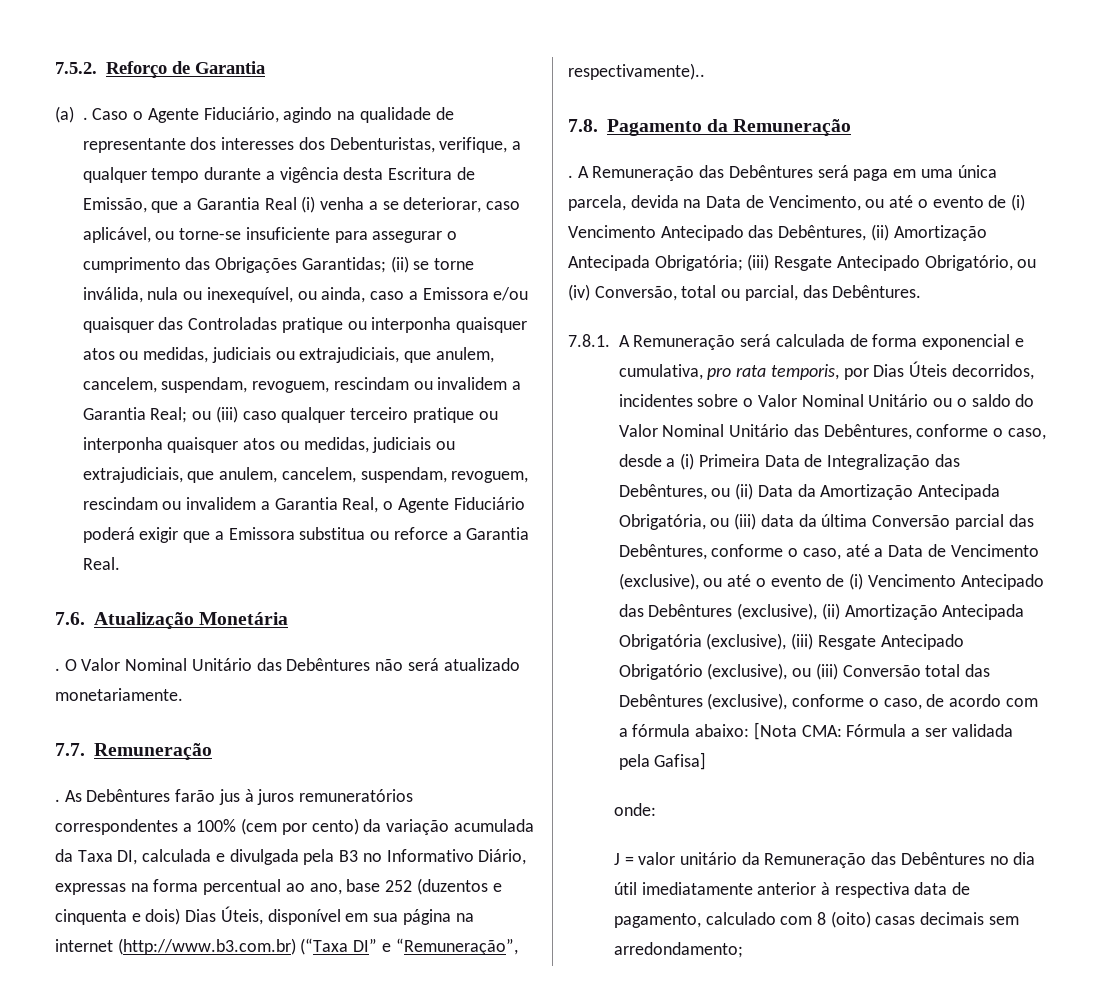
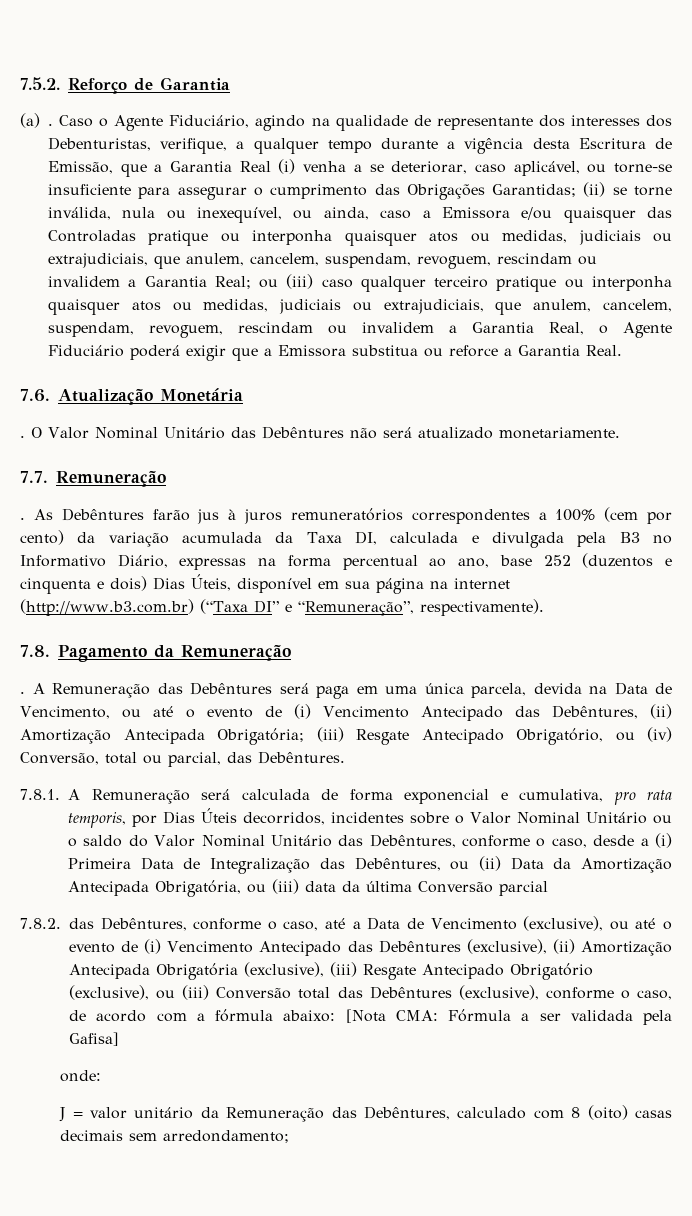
- As Debêntures farão jus à juros remuneratórios correspondentes a 100% (cem por cento) da variação acumulada da Taxa DI, calculada e divulgada pela B3 no Informativo Diário, expressas na forma percentual ao ano, base 252 (duzentos e cinquenta e dois) Dias Úteis, disponível em sua página na internet (http://www.b3.com.br) (“Taxa DI” e “Remuneração”, respectivamente)..
+ As Debêntures farão jus à juros remuneratórios correspondentes a 100% (cem por cento) da variação acumulada da Taxa DI, calculada e divulgada pela B3 no Informativo Diário, expressas na forma percentual ao ano, base 252 (duzentos e cinquenta e dois) Dias Úteis, disponível em sua página na internet (http://www.b3.com.br) (“Taxa DI” e “Remuneração”, respectivamente).
- 7.8.1. A Remuneração será calculada de forma exponencial e cumulativa, pro rata temporis, por Dias Úteis decorridos, incidentes sobre o Valor Nominal Unitário ou o saldo do Valor Nominal Unitário das Debêntures, conforme o caso, desde a (i) Primeira Data de Integralização das Debêntures, ou (ii) Data da Amortização Antecipada Obrigatória, ou (iii) data da última Conversão parcial das Debêntures, conforme o caso, até a Data de Vencimento (exclusive), ou até o evento de (i) Vencimento Antecipado das Debêntures (exclusive), (ii) Amortização Antecipada Obrigatória (exclusive), (iii) Resgate Antecipado Obrigatório (exclusive), ou (iii) Conversão total das Debêntures (exclusive), conforme o caso, de acordo com a fórmula abaixo:
+ 7.8.1. A Remuneração será calculada de forma exponencial e cumulativa, pro rata temporis, por Dias Úteis decorridos, incidentes sobre o Valor Nominal Unitário ou o saldo do Valor Nominal Unitário das Debêntures, conforme o caso, desde a (i) Primeira Data de Integralização das Debêntures, ou (ii) Data da Amortização Antecipada Obrigatória, ou (iii) data da última Conversão parcial
+ 7.8.2. das Debêntures, conforme o caso, até a Data de Vencimento (exclusive), ou até o evento de (i) Vencimento Antecipado das Debêntures (exclusive), (ii) Amortização Antecipada Obrigatória (exclusive), (iii) Resgate Antecipado Obrigatório (exclusive), ou (iii) Conversão total das Debêntures (exclusive), conforme o caso, de acordo com a fórmula abaixo:
- J = valor unitário da Remuneração das Debêntures no dia útil imediatamente anterior à respectiva data de pagamento, calculado com 8 (oito) casas decimais sem arredondamento;
+ J = valor unitário da Remuneração das Debêntures, calculado com 8 (oito) casas decimais sem arredondamento;

